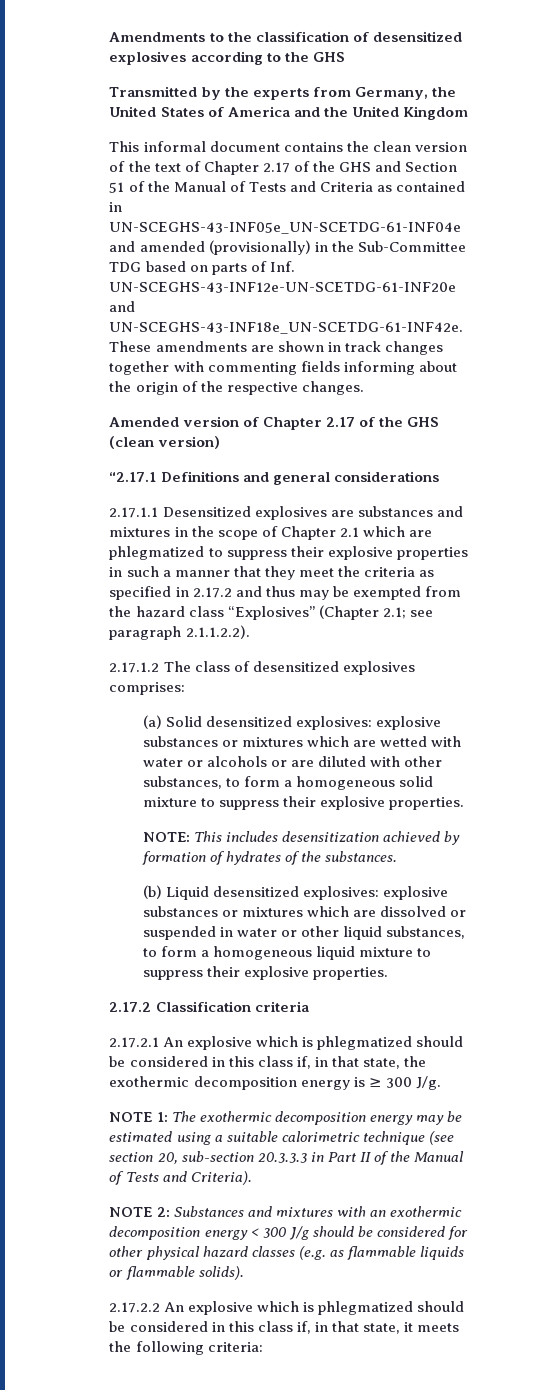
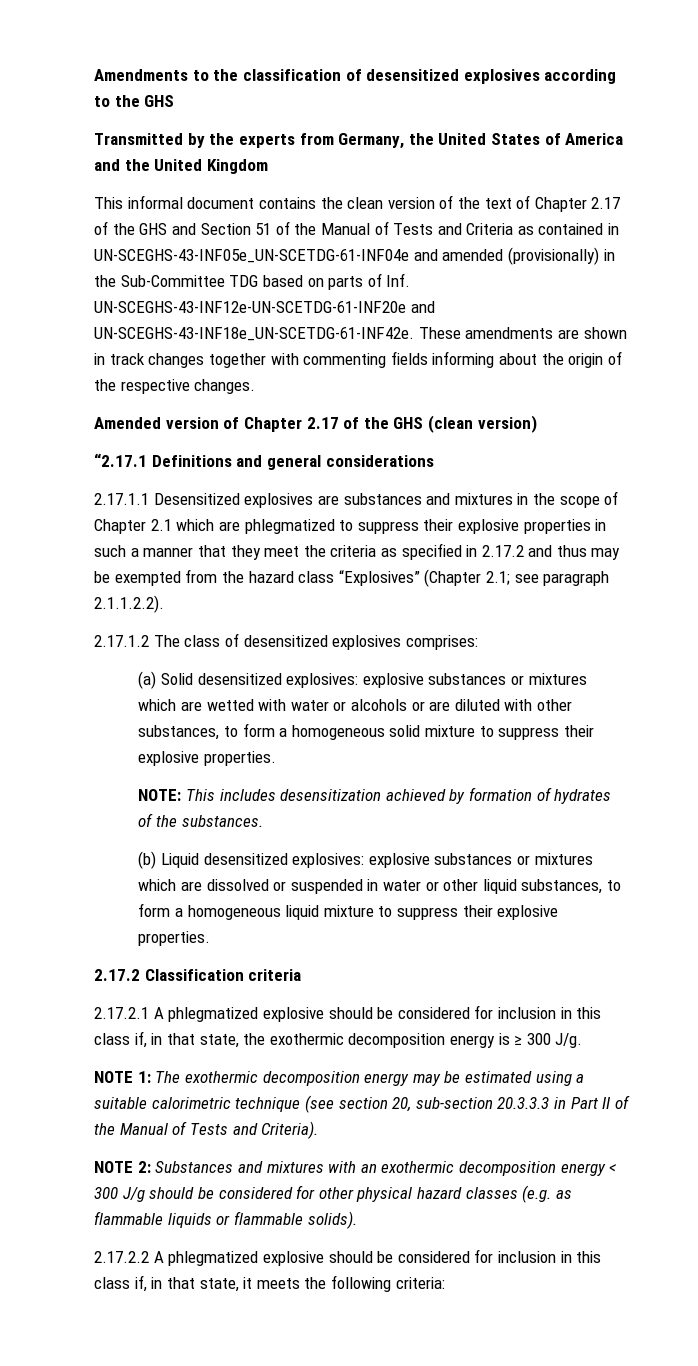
- 2.17.2.1 An explosive which is phlegmatized should be considered in this class if, in that state, the exothermic decomposition energy is ≥ 300 J/g.
+ 2.17.2.1 A phlegmatized explosive should be considered for inclusion in this class if, in that state, the exothermic decomposition energy is ≥ 300 J/g.
- 2.17.2.2 An explosive which is phlegmatized should be considered in this class if, in that state, it meets the following criteria:
+ 2.17.2.2 A phlegmatized explosive should be considered for inclusion in this class if, in that state, it meets the following criteria:

